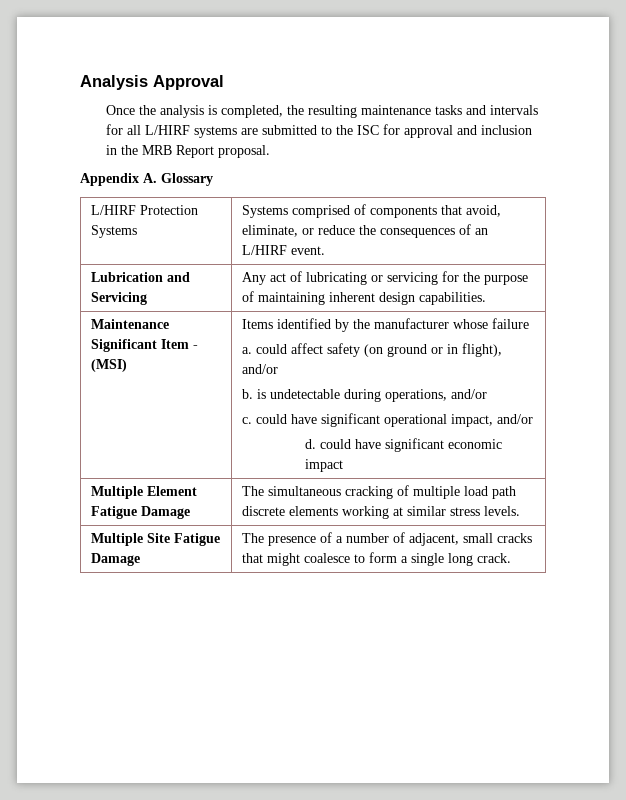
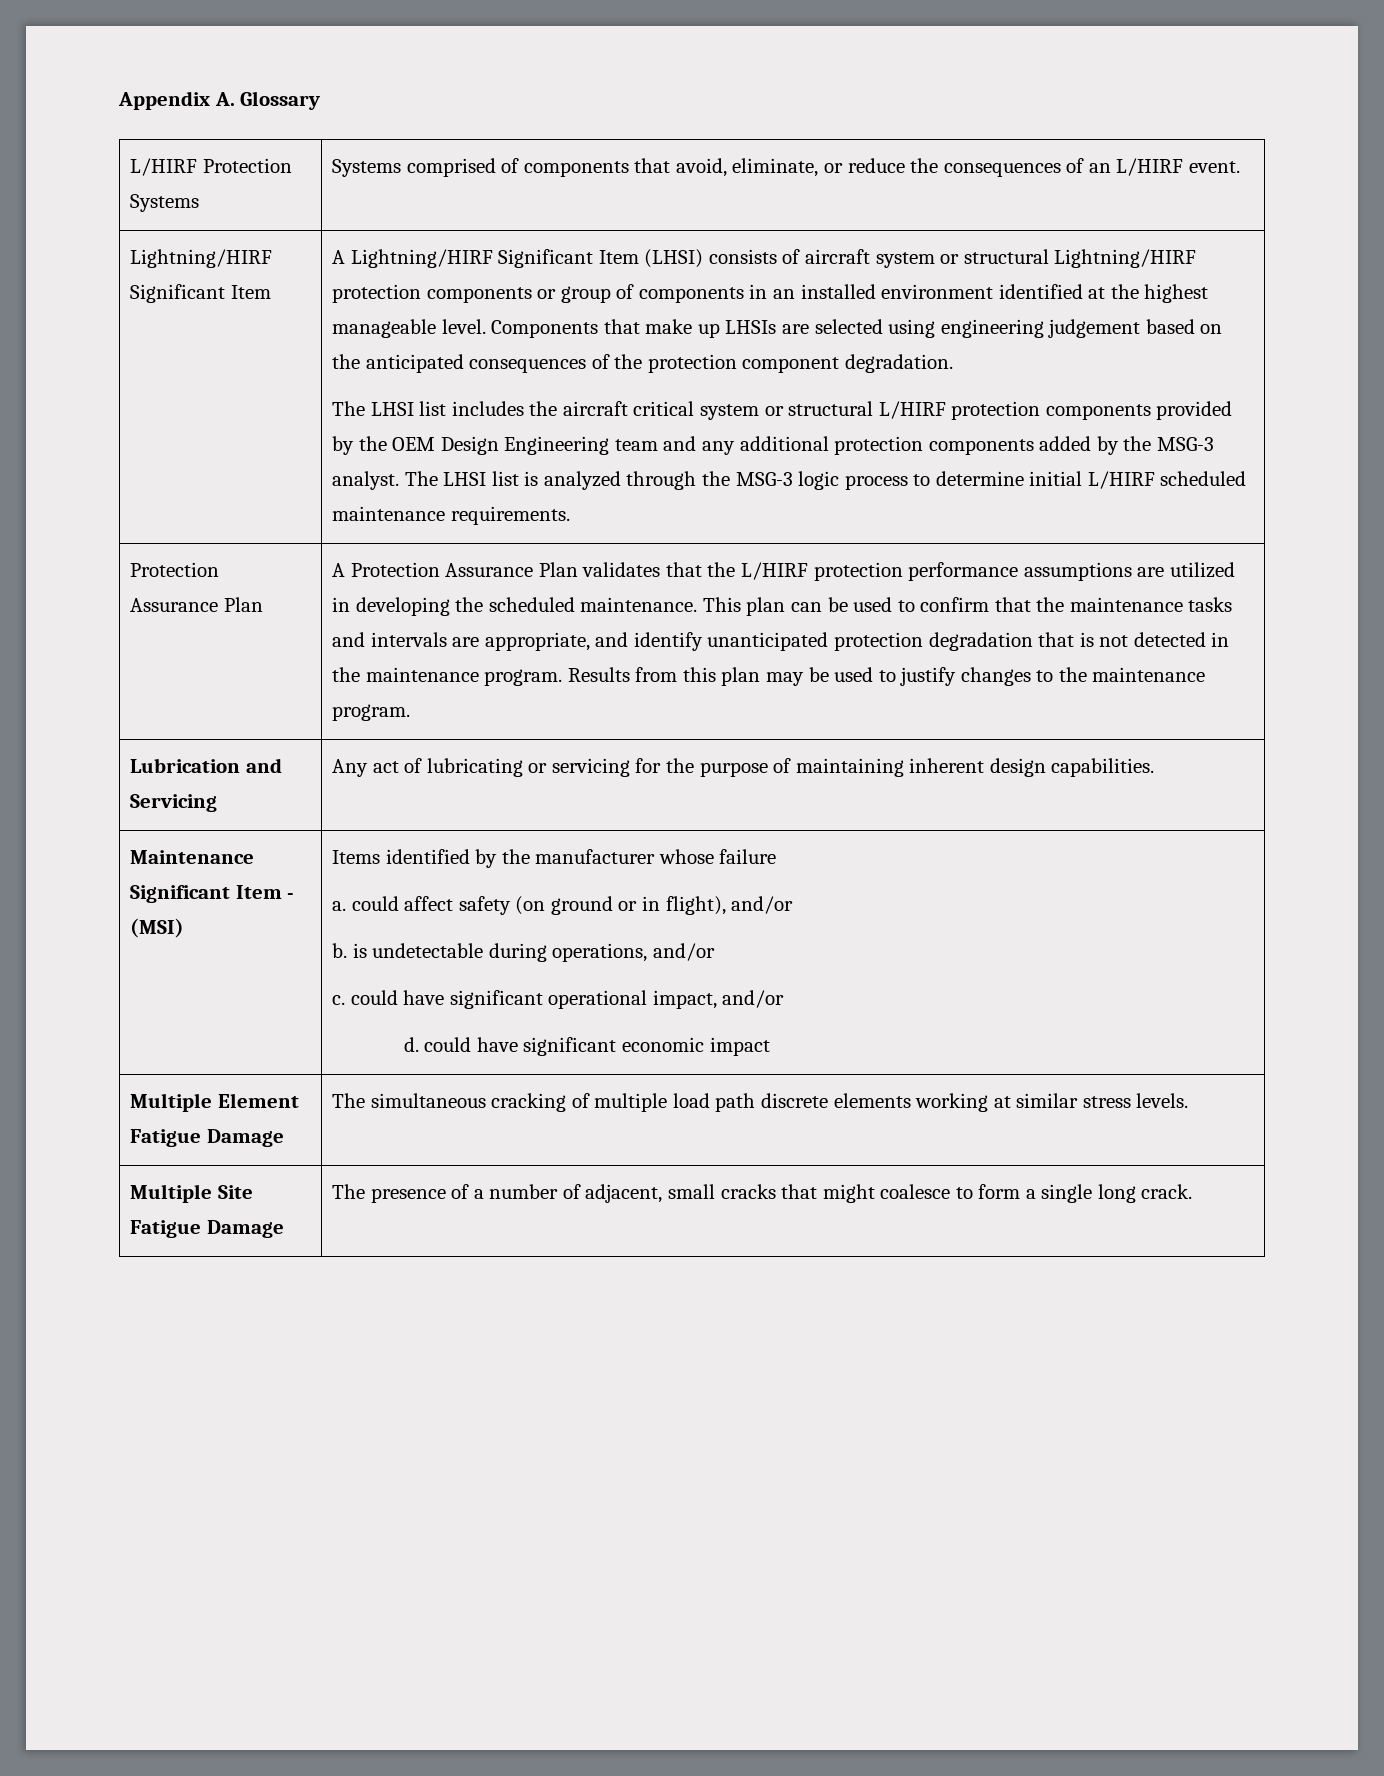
- Analysis Approval
- Once the analysis is completed, the resulting maintenance tasks and intervals for all L/HIRF systems are submitted to the ISC for approval and inclusion in the MRB Report proposal.
+ Lightning/HIRF Significant Item | A Lightning/HIRF Significant Item (LHSI) consists of aircraft system or structural Lightning/HIRF protection components or group of components in an installed environment identified at the highest manageable level. Components that make up LHSIs are selected using engineering judgement based on the anticipated consequences of the protection component degradation.
+ The LHSI list includes the aircraft critical system or structural L/HIRF protection components provided by the OEM Design Engineering team and any additional protection components added by the MSG-3 analyst. The LHSI list is analyzed through the MSG-3 logic process to determine initial L/HIRF scheduled maintenance requirements.
+ Protection Assurance Plan | A Protection Assurance Plan validates that the L/HIRF protection performance assumptions are utilized in developing the scheduled maintenance. This plan can be used to confirm that the maintenance tasks and intervals are appropriate, and identify unanticipated protection degradation that is not detected in the maintenance program. Results from this plan may be used to justify changes to the maintenance program.

